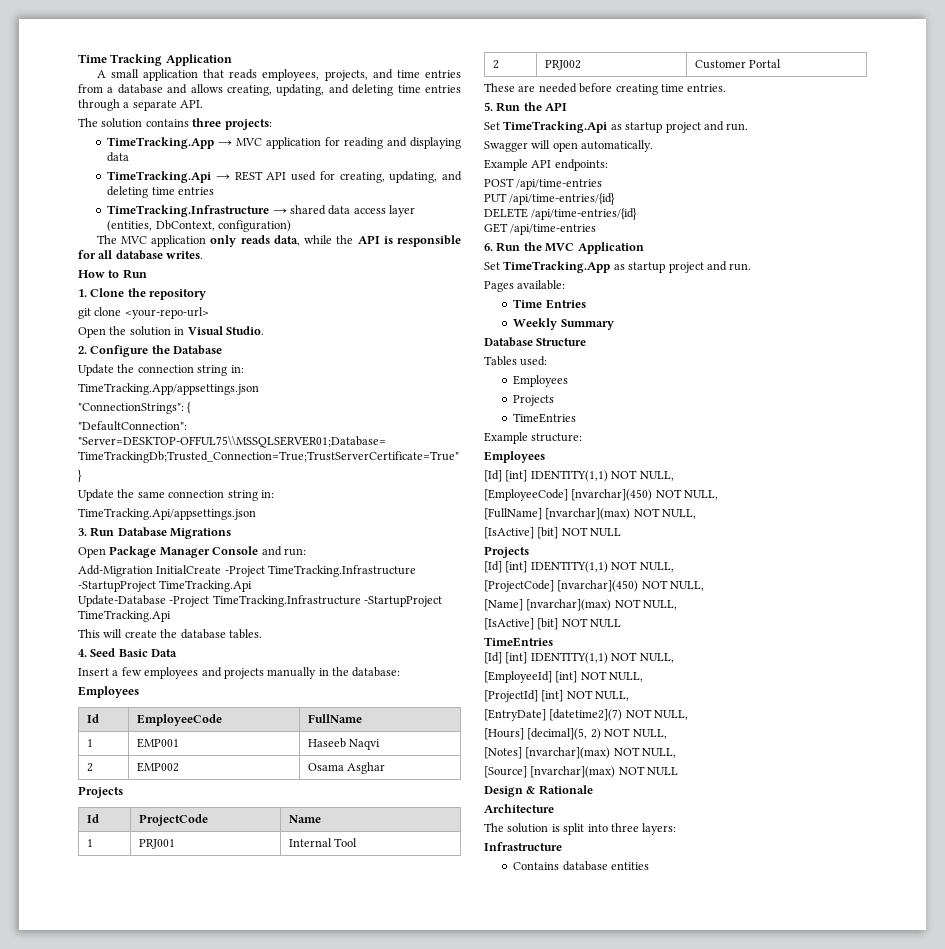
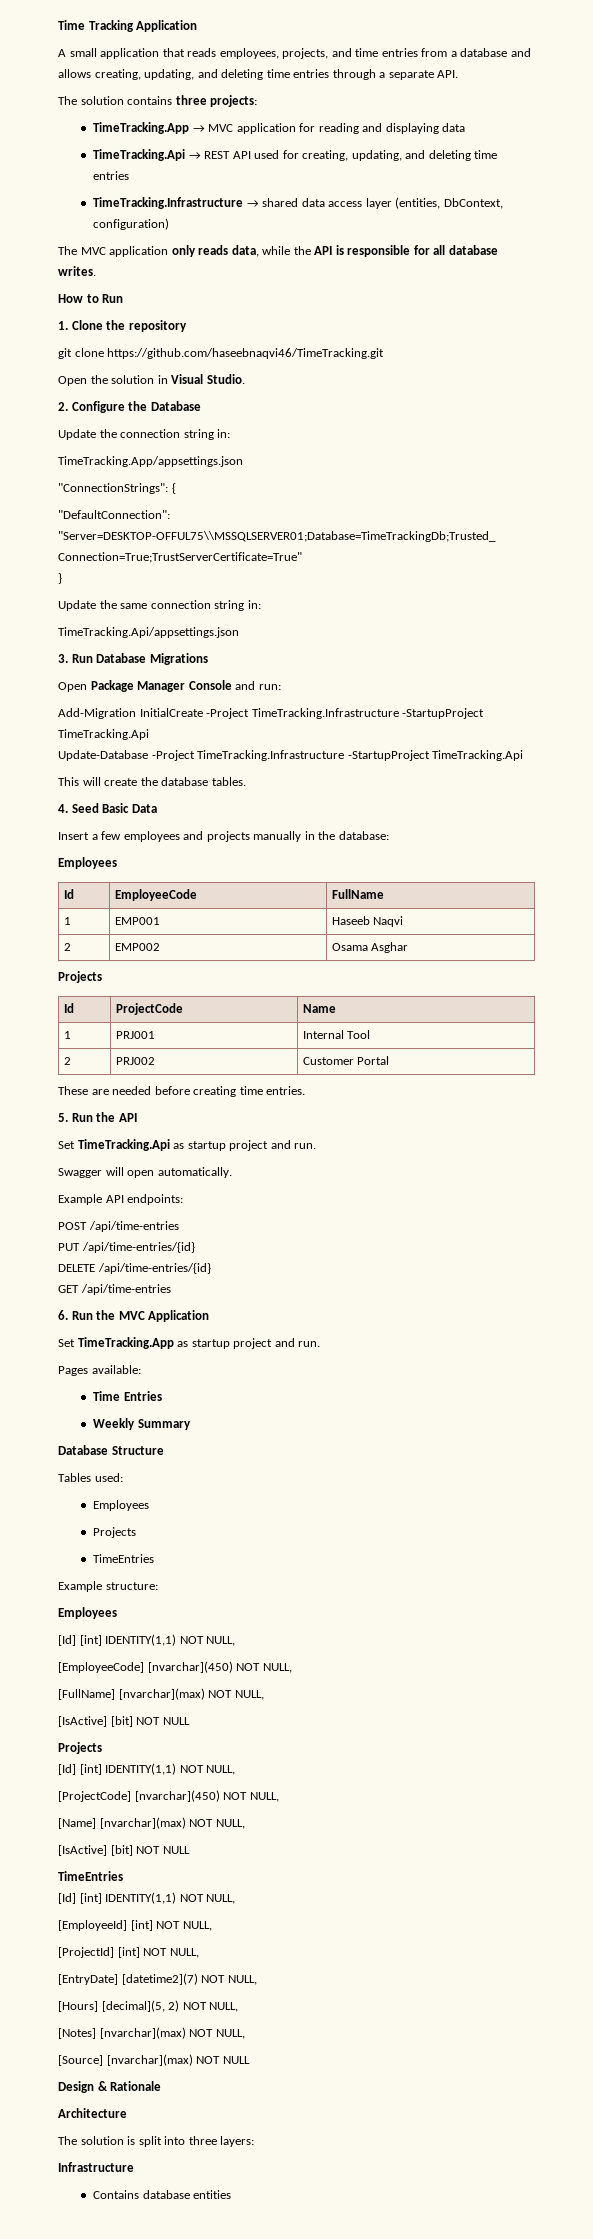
- git clone <your-repo-url>
+ git clone https://github.com/haseebnaqvi46/TimeTracking.git

